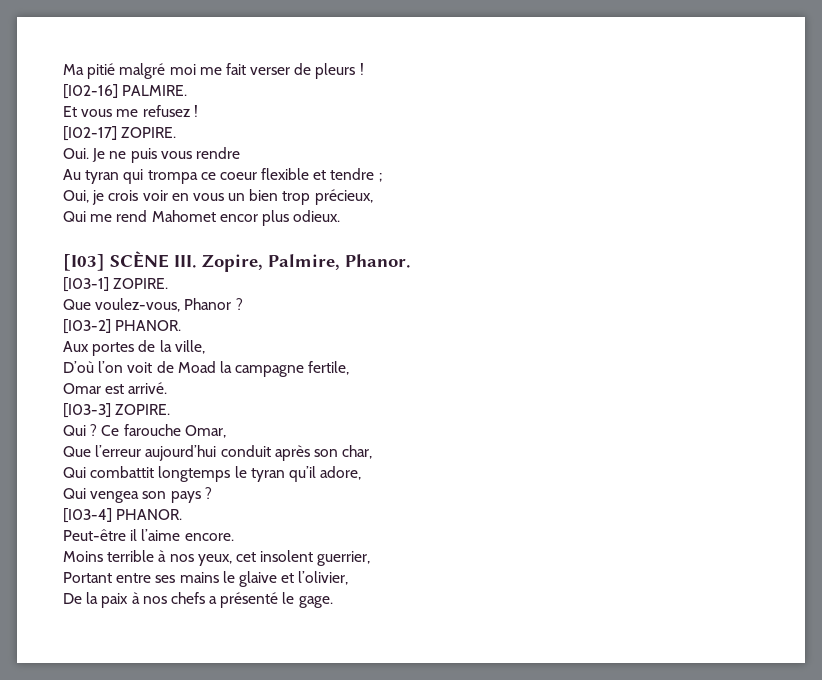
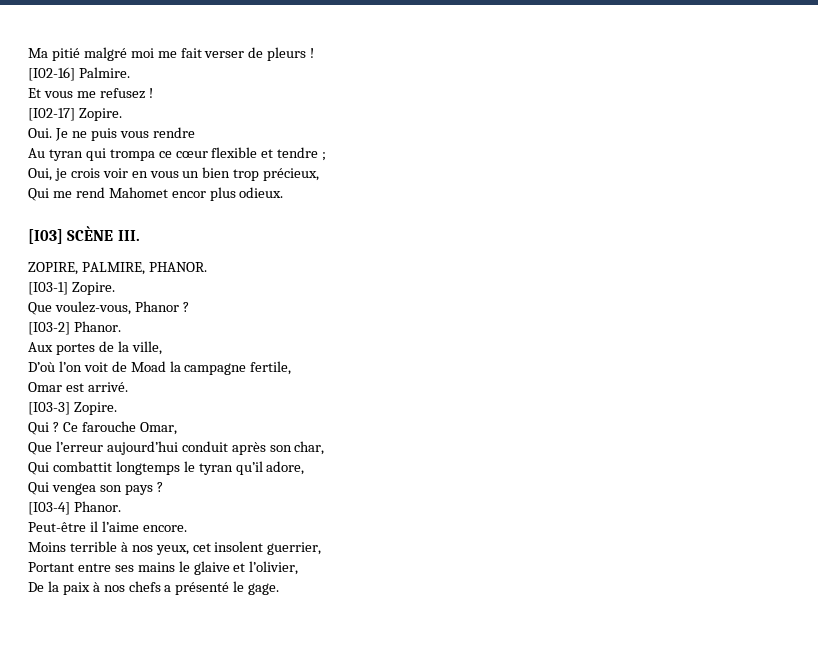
- [I02-16] PALMIRE.
+ [I02-16] Palmire.
- [I02-17] ZOPIRE.
+ [I02-17] Zopire.
- Au tyran qui trompa ce coeur flexible et tendre ;
+ Au tyran qui trompa ce cœur flexible et tendre ;
- [I03] SCÈNE III. Zopire, Palmire, Phanor.
+ [I03] SCÈNE III.
+ ZOPIRE, PALMIRE, PHANOR.
- [I03-1] ZOPIRE.
+ [I03-1] Zopire.
- [I03-2] PHANOR.
+ [I03-2] Phanor.
- [I03-3] ZOPIRE.
+ [I03-3] Zopire.
- [I03-4] PHANOR.
+ [I03-4] Phanor.

